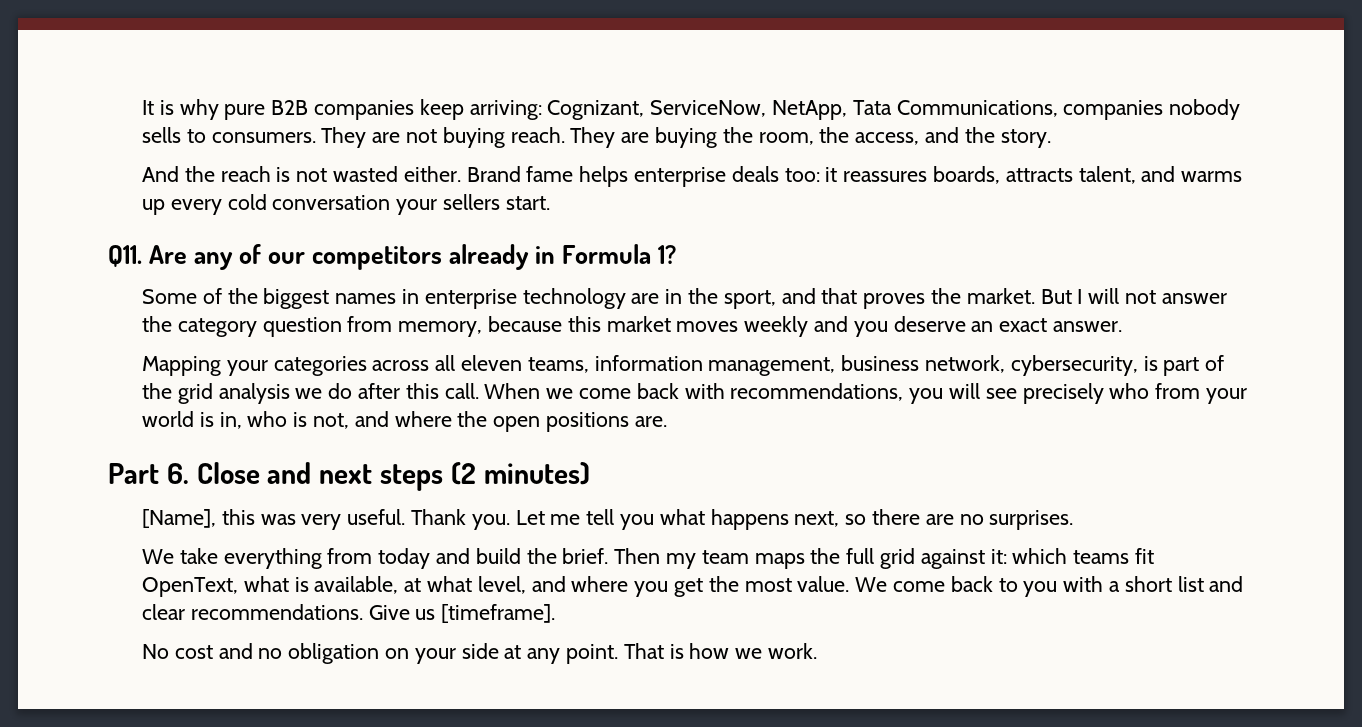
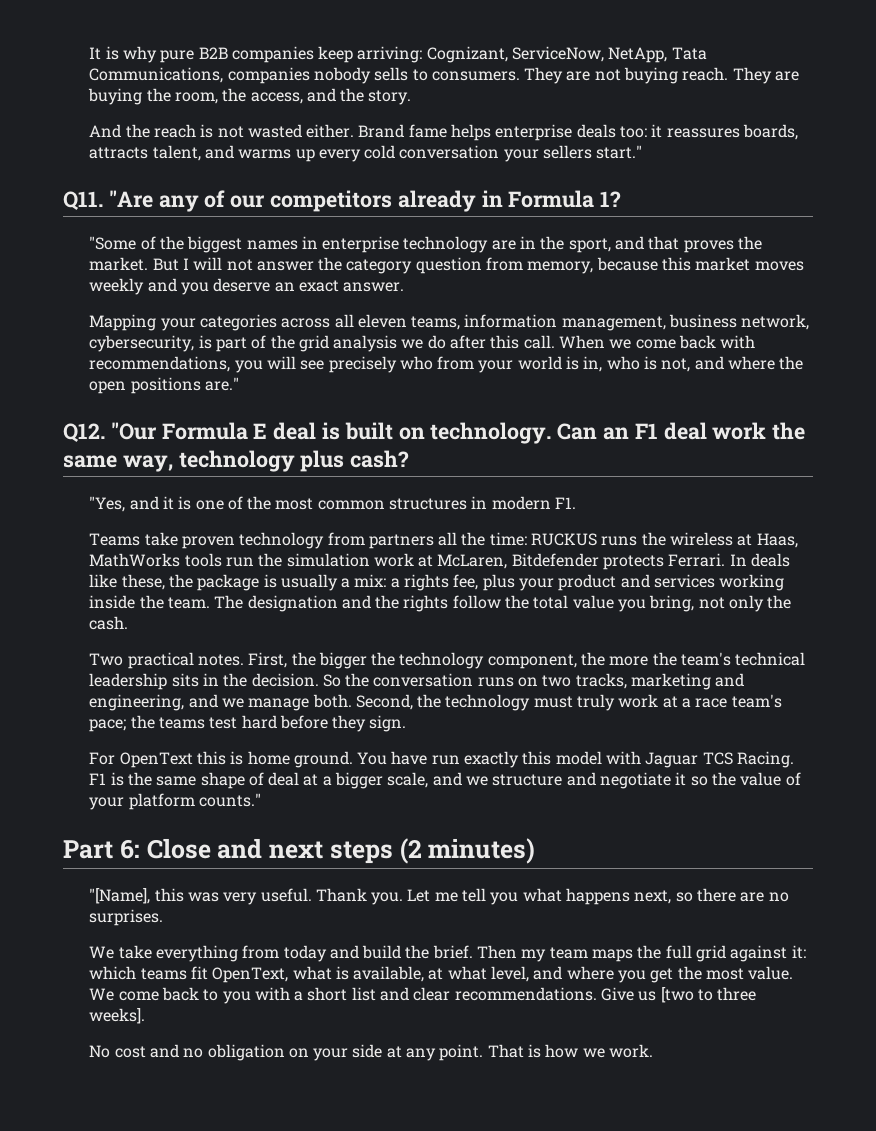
- Brand fame helps enterprise deals too: it reassures boards, attracts talent, and warms up every cold conversation your sellers start.
+ Brand fame helps enterprise deals too: it reassures boards, attracts talent, and warms up every cold conversation your sellers start."
- Q11. Are any of our competitors already in Formula 1?
+ Q11. "Are any of our competitors already in Formula 1?
- Some of the biggest names in enterprise technology are in the sport, and that proves the market.
+ "Some of the biggest names in enterprise technology are in the sport, and that proves the market.
- When we come back with recommendations, you will see precisely who from your world is in, who is not, and where the open positions are.
+ When we come back with recommendations, you will see precisely who from your world is in, who is not, and where the open positions are."
+ Q12. "Our Formula E deal is built on technology. Can an F1 deal work the same way, technology plus cash?
+ "Yes, and it is one of the most common structures in modern F1.
+ Teams take proven technology from partners all the time: RUCKUS runs the wireless at Haas, MathWorks tools run the simulation work at McLaren, Bitdefender protects Ferrari. In deals like these, the package is usually a mix: a rights fee, plus your product and services working inside the team. The designation and the rights follow the total value you bring, not only the cash.
+ Two practical notes. First, the bigger the technology component, the more the team's technical leadership sits in the decision. So the conversation runs on two tracks, marketing and engineering, and we manage both. Second, the technology must truly work at a race team's pace; the teams test hard before they sign.
+ For OpenText this is home ground. You have run exactly this model with Jaguar TCS Racing. F1 is the same shape of deal at a bigger scale, and we structure and negotiate it so the value of your platform counts."
- Part 6. Close and next steps (2 minutes)
+ Part 6: Close and next steps (2 minutes)
- [Name], this was very useful.
+ "[Name], this was very useful.
- Give us [timeframe].
+ Give us [two to three weeks].

